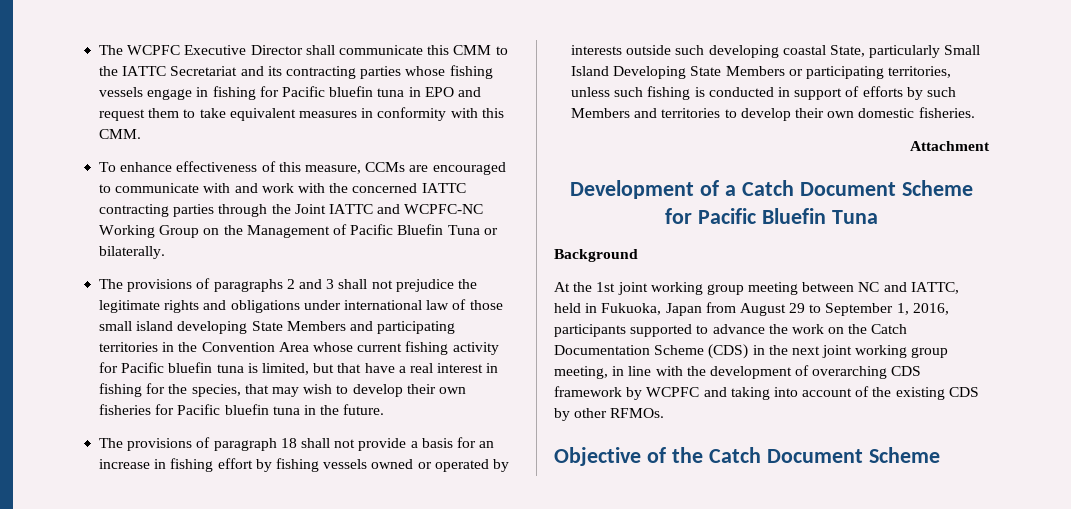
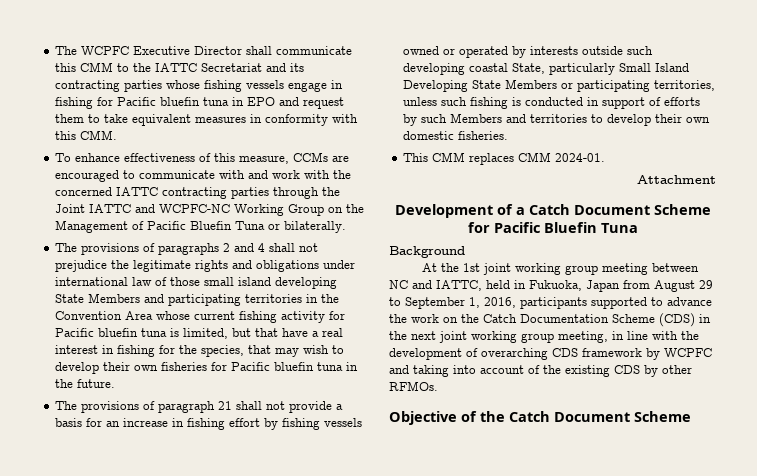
- The provisions of paragraphs 2 and 3 shall not prejudice the legitimate rights and obligations under international law of those small island developing State Members and participating territories in the Convention Area whose current fishing activity for Pacific bluefin tuna is limited, but that have a real interest in fishing for the species, that may wish to develop their own fisheries for Pacific bluefin tuna in the future.
+ The provisions of paragraphs 2 and 4 shall not prejudice the legitimate rights and obligations under international law of those small island developing State Members and participating territories in the Convention Area whose current fishing activity for Pacific bluefin tuna is limited, but that have a real interest in fishing for the species, that may wish to develop their own fisheries for Pacific bluefin tuna in the future.
- The provisions of paragraph 18 shall not provide a basis for an increase in fishing effort by fishing vessels owned or operated by interests outside such developing coastal State, particularly Small Island Developing State Members or participating territories, unless such fishing is conducted in support of efforts by such Members and territories to develop their own domestic fisheries.
+ The provisions of paragraph 21 shall not provide a basis for an increase in fishing effort by fishing vessels owned or operated by interests outside such developing coastal State, particularly Small Island Developing State Members or participating territories, unless such fishing is conducted in support of efforts by such Members and territories to develop their own domestic fisheries.
+ This CMM replaces CMM 2024-01.

